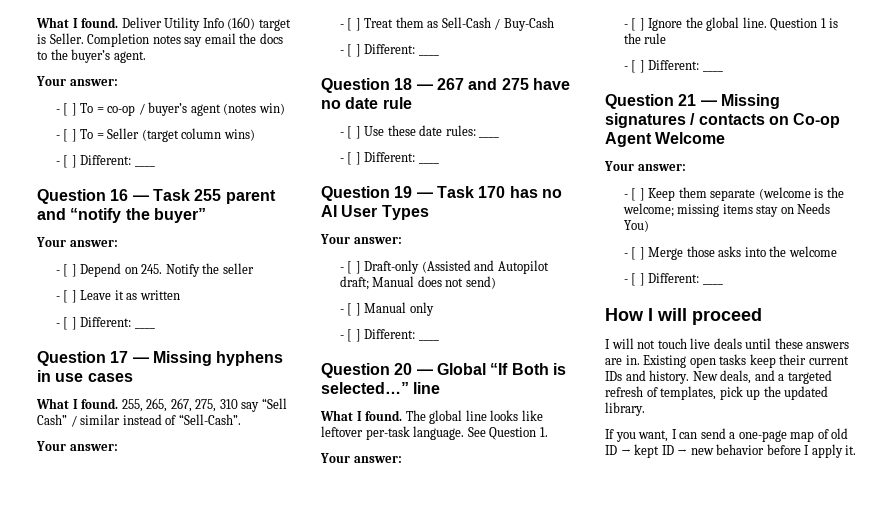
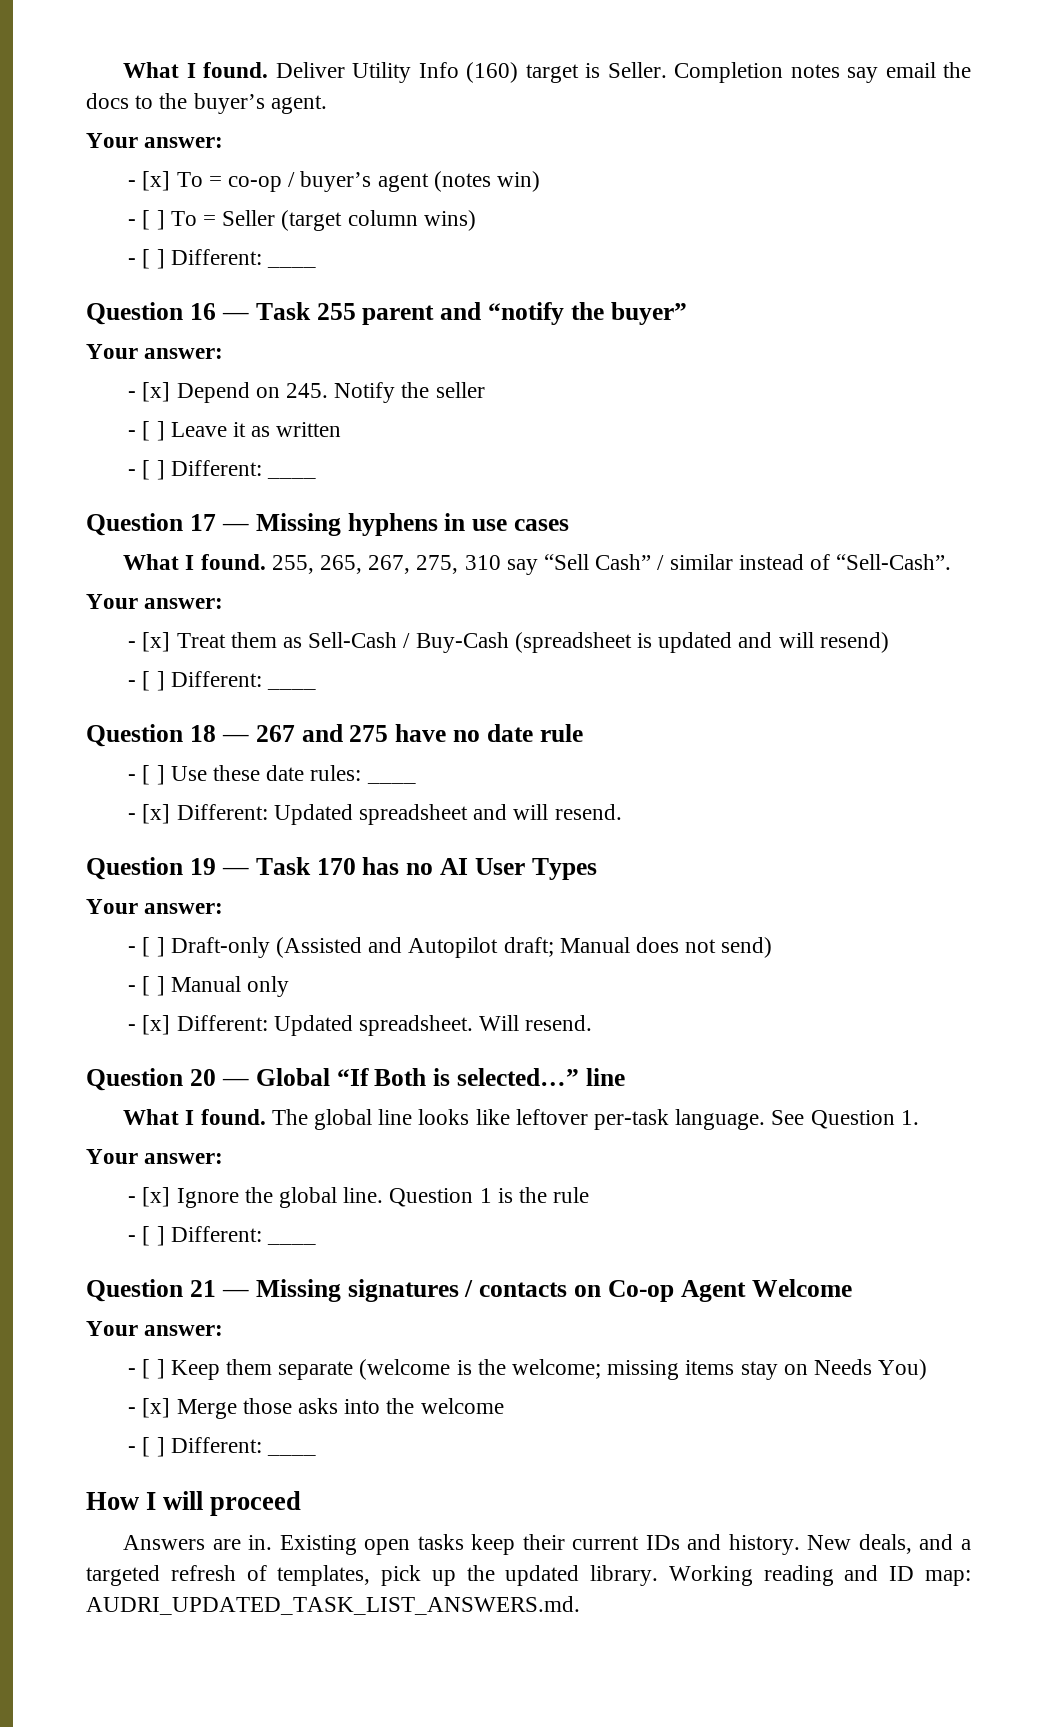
- - [ ] To = co-op / buyer’s agent (notes win)
+ - [x] To = co-op / buyer’s agent (notes win)
- - [ ] Depend on 245. Notify the seller
+ - [x] Depend on 245. Notify the seller
- - [ ] Treat them as Sell-Cash / Buy-Cash
+ - [x] Treat them as Sell-Cash / Buy-Cash (spreadsheet is updated and will resend)
  - [ ] Use these date rules: ____
- - [ ] Different: ____
+ - [x] Different: Updated spreadsheet and will resend.
  - [ ] Manual only
- - [ ] Different: ____
+ - [x] Different: Updated spreadsheet. Will resend.
- - [ ] Ignore the global line.
+ - [x] Ignore the global line.
- - [ ] Merge those asks into the welcome
+ - [x] Merge those asks into the welcome
- I will not touch live deals until these answers are in.
+ Answers are in.
- New deals, and a targeted refresh of templates, pick up the updated library.
- If you want, I can send a one-page map of old ID → kept ID → new behavior before I apply it.
+ New deals, and a targeted refresh of templates, pick up the updated library. Working reading and ID map: AUDRI_UPDATED_TASK_LIST_ANSWERS.md.

